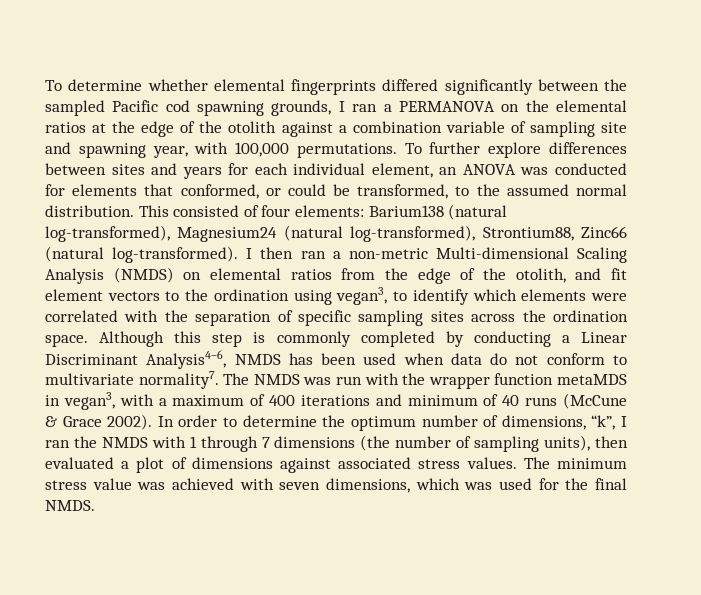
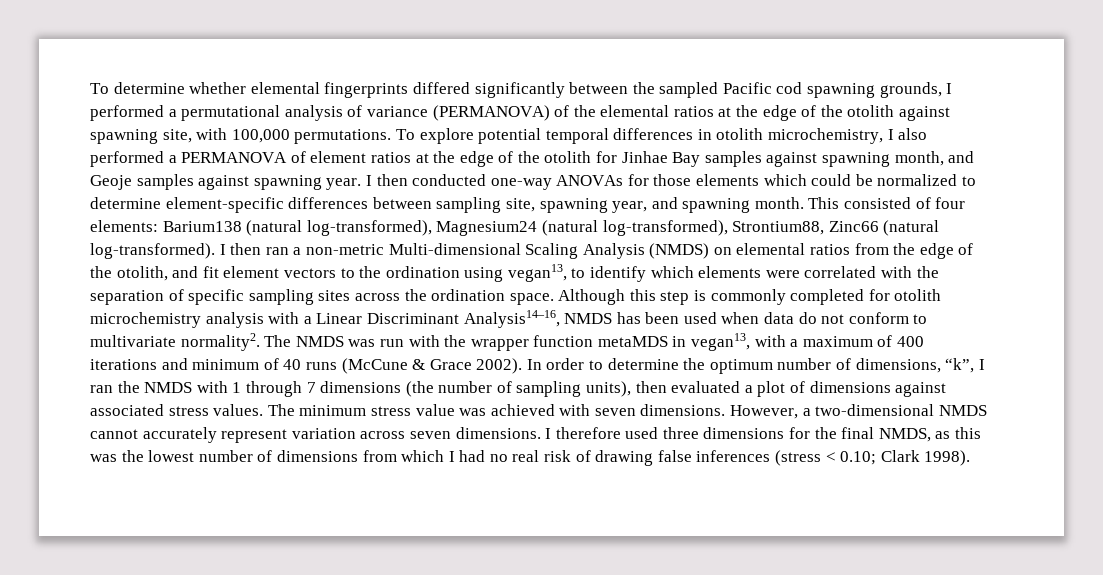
- To determine whether elemental fingerprints differed significantly between the sampled Pacific cod spawning grounds, I ran a PERMANOVA on the elemental ratios at the edge of the otolith against a combination variable of sampling site and spawning year, with 100,000 permutations. To further explore differences between sites and years for each individual element, an ANOVA was conducted for elements that conformed, or could be transformed, to the assumed normal distribution.
+ To determine whether elemental fingerprints differed significantly between the sampled Pacific cod spawning grounds, I performed a permutational analysis of variance (PERMANOVA) of the elemental ratios at the edge of the otolith against spawning site, with 100,000 permutations. To explore potential temporal differences in otolith microchemistry, I also performed a PERMANOVA of element ratios at the edge of the otolith for Jinhae Bay samples against spawning month, and Geoje samples against spawning year. I then conducted one-way ANOVAs for those elements which could be normalized to determine element-specific differences between sampling site, spawning year, and spawning month.
- I then ran a non-metric Multi-dimensional Scaling Analysis (NMDS) on elemental ratios from the edge of the otolith, and fit element vectors to the ordination using vegan3, to identify which elements were correlated with the separation of specific sampling sites across the ordination space.
+ I then ran a non-metric Multi-dimensional Scaling Analysis (NMDS) on elemental ratios from the edge of the otolith, and fit element vectors to the ordination using vegan13, to identify which elements were correlated with the separation of specific sampling sites across the ordination space.
- Although this step is commonly completed by conducting a Linear Discriminant Analysis4–6, NMDS has been used when data do not conform to multivariate normality7.
+ Although this step is commonly completed for otolith microchemistry analysis with a Linear Discriminant Analysis14–16, NMDS has been used when data do not conform to multivariate normality2.
- The NMDS was run with the wrapper function metaMDS in vegan3, with a maximum of 400 iterations and minimum of 40 runs (McCune & Grace 2002).
+ The NMDS was run with the wrapper function metaMDS in vegan13, with a maximum of 400 iterations and minimum of 40 runs (McCune & Grace 2002).
- The minimum stress value was achieved with seven dimensions, which was used for the final NMDS.
+ The minimum stress value was achieved with seven dimensions. However, a two-dimensional NMDS cannot accurately represent variation across seven dimensions. I therefore used three dimensions for the final NMDS, as this was the lowest number of dimensions from which I had no real risk of drawing false inferences (stress < 0.10; Clark 1998).

